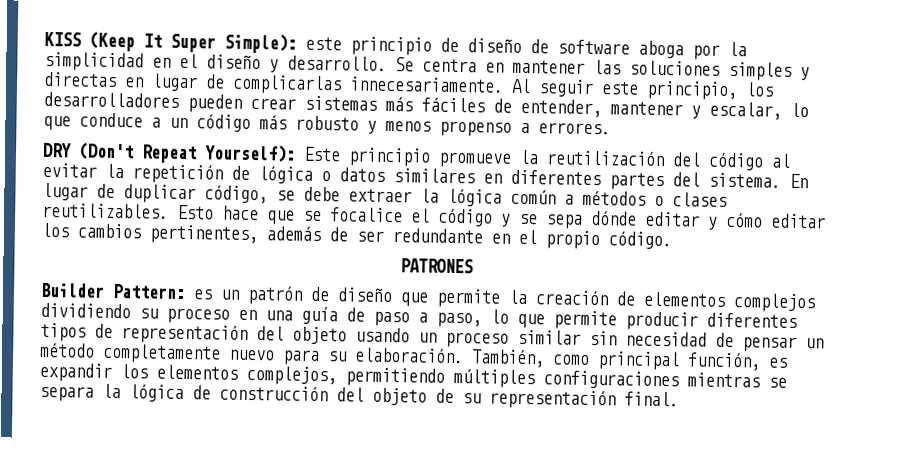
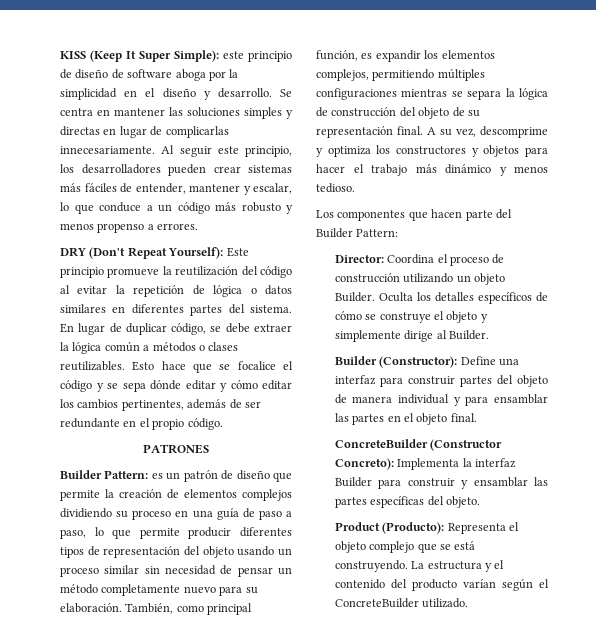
+ A su vez, descomprime y optimiza los constructores y objetos para hacer el trabajo más dinámico y menos tedioso.
+ Los componentes que hacen parte del Builder Pattern:
+ Director: Coordina el proceso de construcción utilizando un objeto Builder. Oculta los detalles específicos de cómo se construye el objeto y simplemente dirige al Builder.
+ Builder (Constructor): Define una interfaz para construir partes del objeto de manera individual y para ensamblar las partes en el objeto final.
+ ConcreteBuilder (Constructor Concreto): Implementa la interfaz Builder para construir y ensamblar las partes específicas del objeto.
+ Product (Producto): Representa el objeto complejo que se está construyendo. La estructura y el contenido del producto varían según el ConcreteBuilder utilizado.

